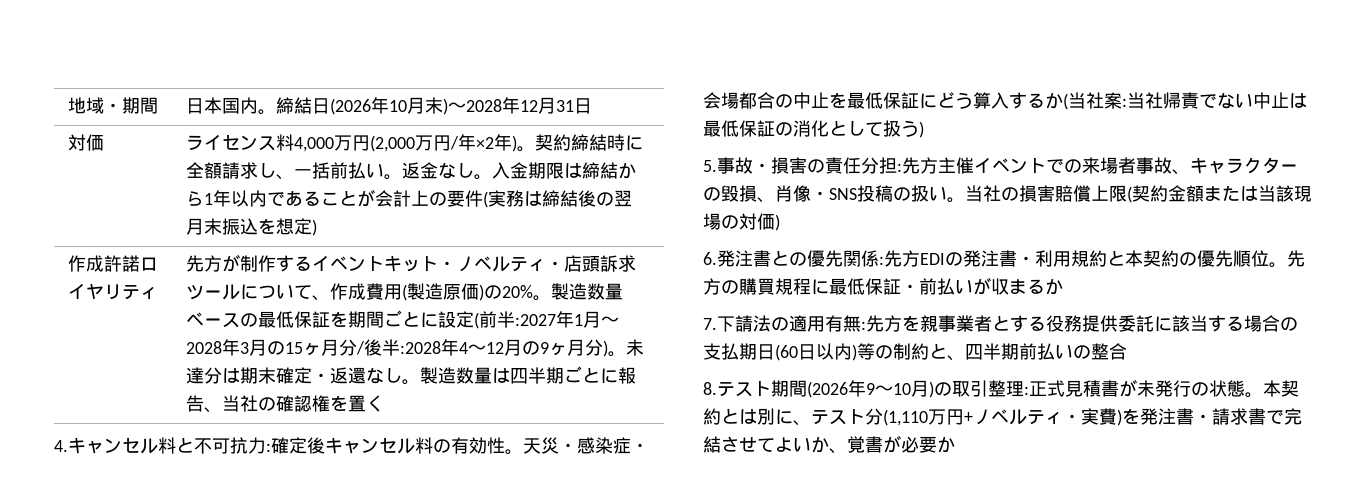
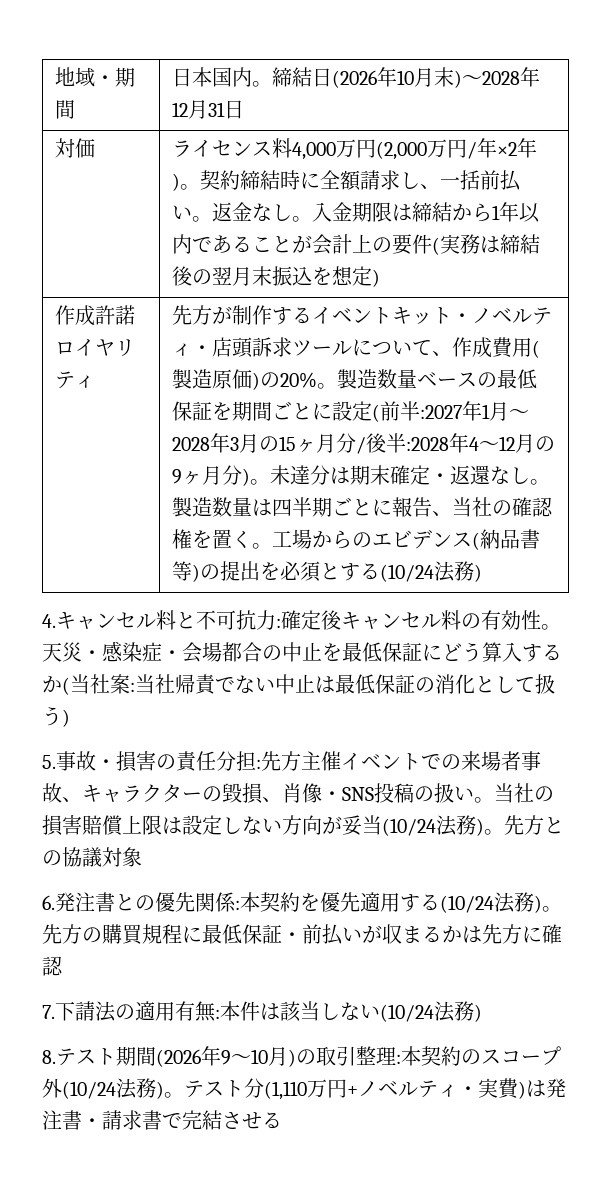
- 製造数量は四半期ごとに報告、当社の確認権を置く
+ 製造数量は四半期ごとに報告、当社の確認権を置く。工場からのエビデンス(納品書等)の提出を必須とする(10/24法務)
- 当社の損害賠償上限(契約金額または当該現場の対価)
+ 当社の損害賠償上限は設定しない方向が妥当(10/24法務)。先方との協議対象
- 6.発注書との優先関係:先方EDIの発注書・利用規約と本契約の優先順位。
+ 6.発注書との優先関係:本契約を優先適用する(10/24法務)。
- 先方の購買規程に最低保証・前払いが収まるか
+ 先方の購買規程に最低保証・前払いが収まるかは先方に確認
- 7.下請法の適用有無:先方を親事業者とする役務提供委託に該当する場合の支払期日(60日以内)等の制約と、四半期前払いの整合
+ 7.下請法の適用有無:本件は該当しない(10/24法務)
- 8.テスト期間(2026年9〜10月)の取引整理:正式見積書が未発行の状態。本契約とは別に、テスト分(1,110万円+ノベルティ・実費)を発注書・請求書で完結させてよいか、覚書が必要か
+ 8.テスト期間(2026年9〜10月)の取引整理:本契約のスコープ外(10/24法務)。テスト分(1,110万円+ノベルティ・実費)は発注書・請求書で完結させる

